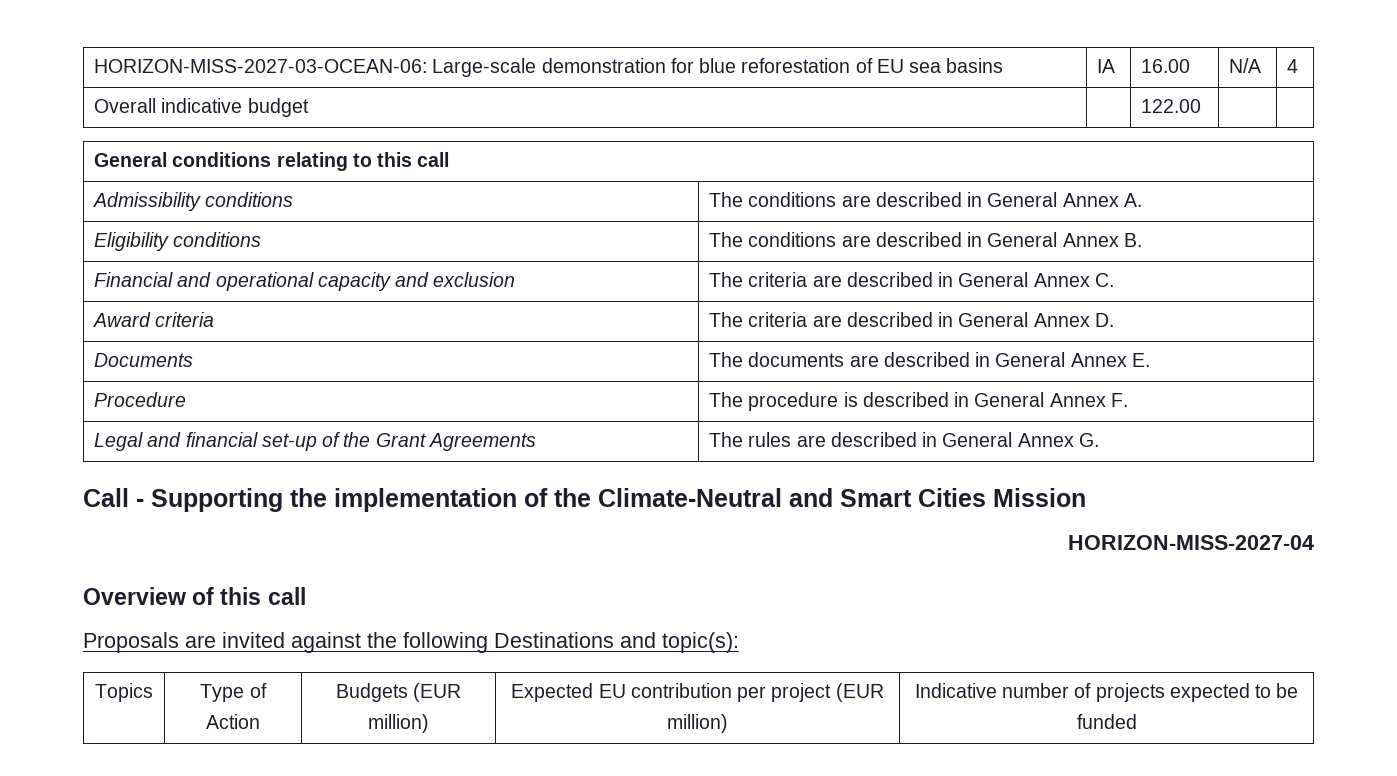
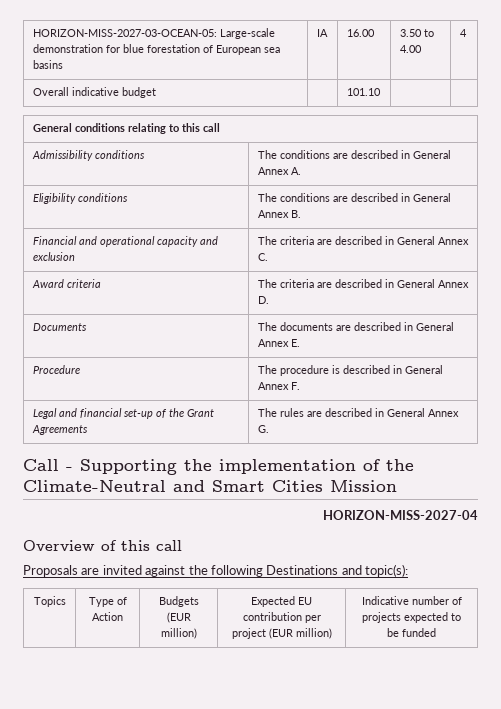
- HORIZON-MISS-2027-03-OCEAN-06: Large-scale demonstration for blue reforestation of EU sea basins | IA | 16.00 | N/A | 4
+ HORIZON-MISS-2027-03-OCEAN-05: Large-scale demonstration for blue forestation of European sea basins | IA | 16.00 | 3.50 to 4.00 | 4
- Overall indicative budget | | 122.00 | |
+ Overall indicative budget | | 101.10 | |

